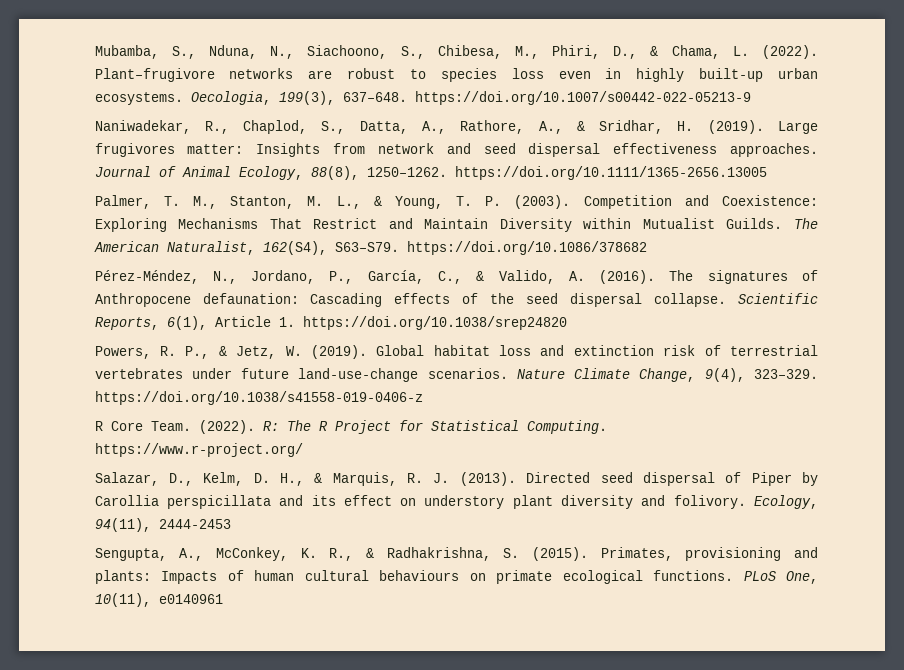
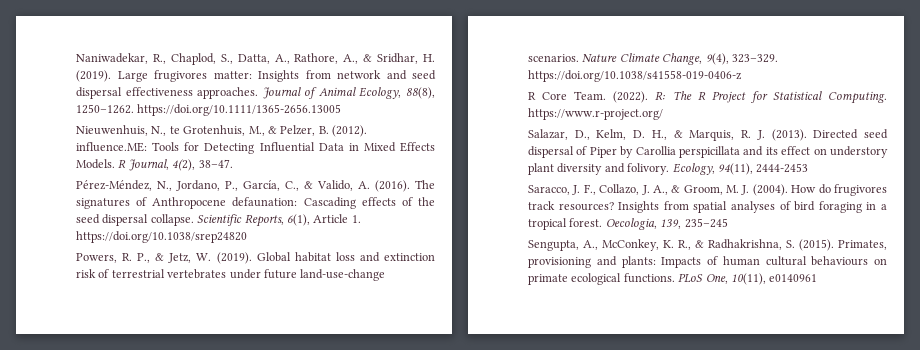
- Mubamba, S., Nduna, N., Siachoono, S., Chibesa, M., Phiri, D., & Chama, L. (2022). Plant–frugivore networks are robust to species loss even in highly built-up urban ecosystems. Oecologia, 199(3), 637–648. https://doi.org/10.1007/s00442-022-05213-9
- Palmer, T. M., Stanton, M. L., & Young, T. P. (2003). Competition and Coexistence: Exploring Mechanisms That Restrict and Maintain Diversity within Mutualist Guilds. The American Naturalist, 162(S4), S63–S79. https://doi.org/10.1086/378682
+ Nieuwenhuis, N., te Grotenhuis, M., & Pelzer, B. (2012). influence.ME: Tools for Detecting Influential Data in Mixed Effects Models. R Journal, 4(2), 38–47.
+ Saracco, J. F., Collazo, J. A., & Groom, M. J. (2004). How do frugivores track resources? Insights from spatial analyses of bird foraging in a tropical forest. Oecologia, 139, 235–245

